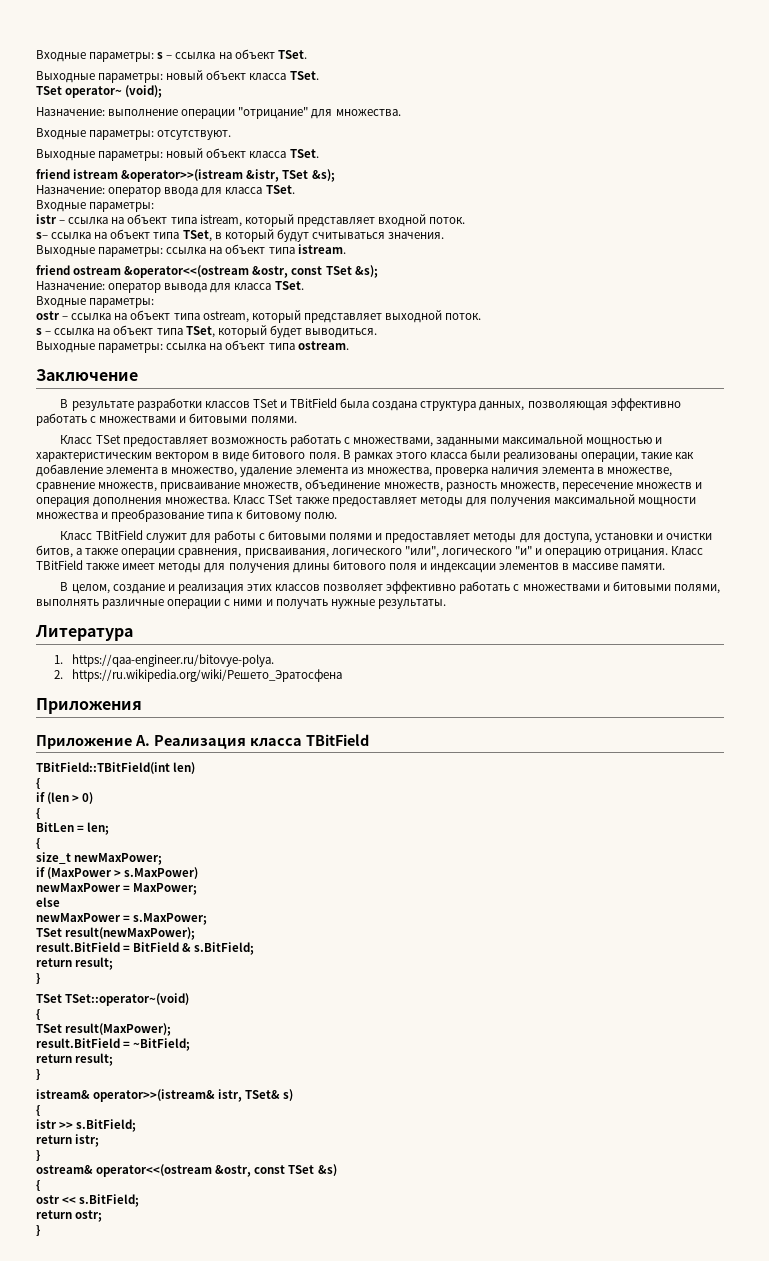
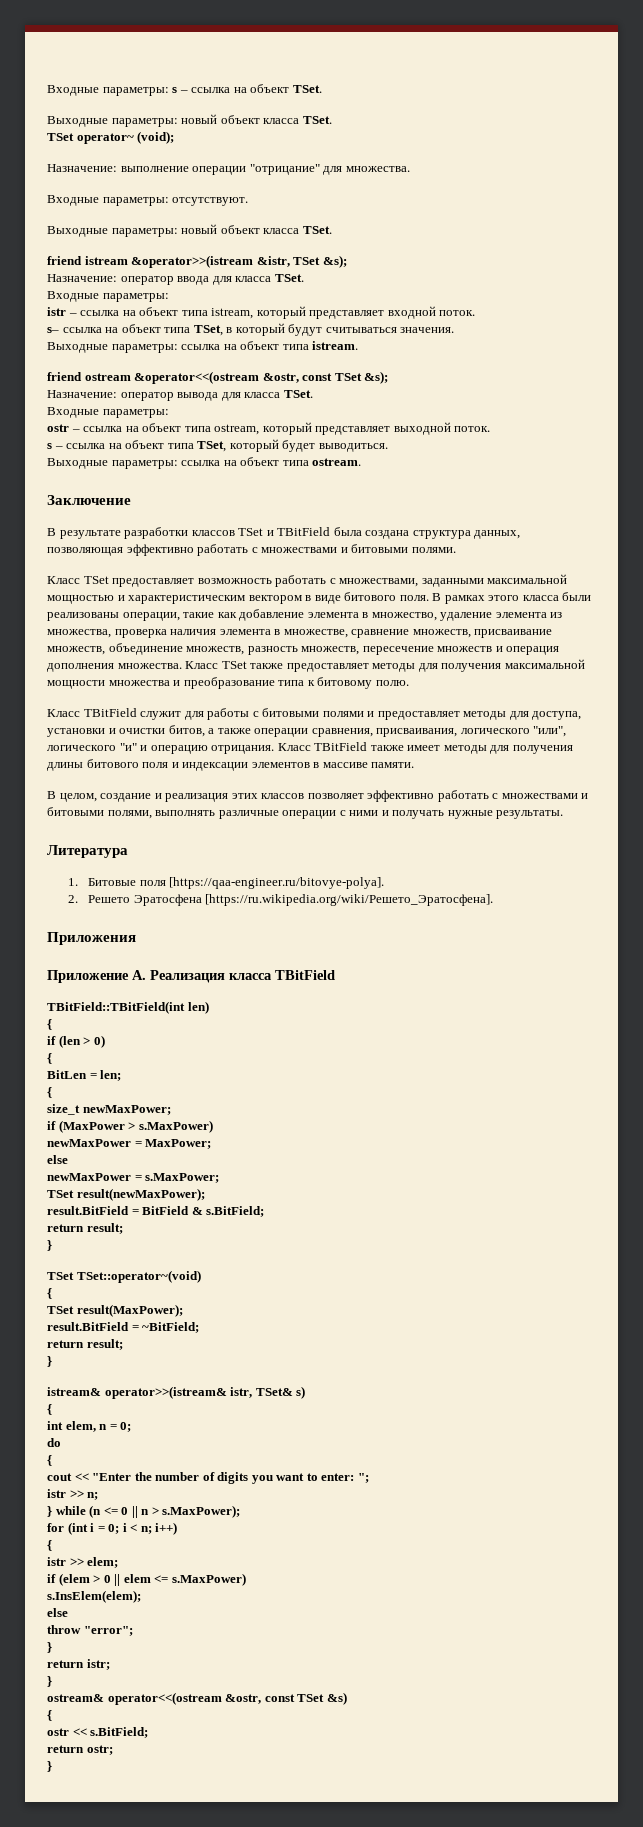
- 1. https://qaa-engineer.ru/bitovye-polya.
- 2. https://ru.wikipedia.org/wiki/Решето_Эратосфена
+ 1. Битовые поля [https://qaa-engineer.ru/bitovye-polya].
+ 2. Решето Эратосфена [https://ru.wikipedia.org/wiki/Решето_Эратосфена].
- istr >> s.BitField;
+ int elem, n = 0;
+ do
+ {
+ cout << "Enter the number of digits you want to enter: ";
+ istr >> n;
+ } while (n <= 0 || n > s.MaxPower);
+ for (int i = 0; i < n; i++)
+ {
+ istr >> elem;
+ if (elem > 0 || elem <= s.MaxPower)
+ s.InsElem(elem);
+ else
+ throw "error";
+ }

